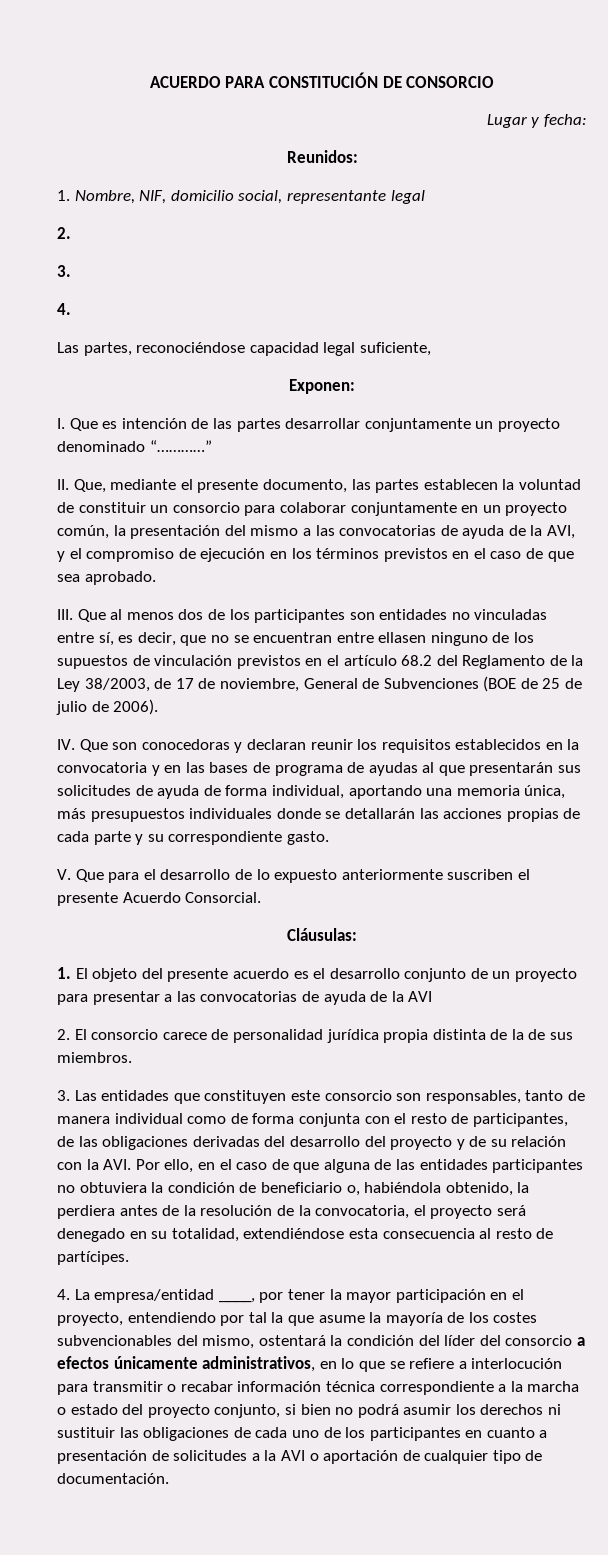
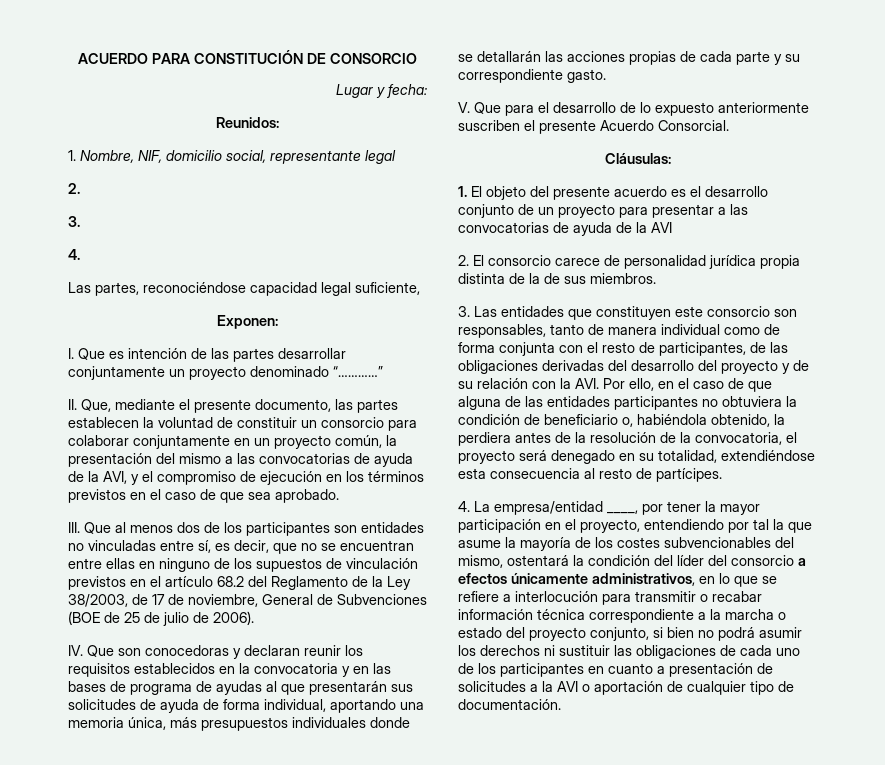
- III. Que al menos dos de los participantes son entidades no vinculadas entre sí, es decir, que no se encuentran entre ellasen ninguno de los supuestos de vinculación previstos en el artículo 68.2 del Reglamento de la Ley 38/2003, de 17 de noviembre, General de Subvenciones (BOE de 25 de julio de 2006).
+ III. Que al menos dos de los participantes son entidades no vinculadas entre sí, es decir, que no se encuentran entre ellas en ninguno de los supuestos de vinculación previstos en el artículo 68.2 del Reglamento de la Ley 38/2003, de 17 de noviembre, General de Subvenciones (BOE de 25 de julio de 2006).

